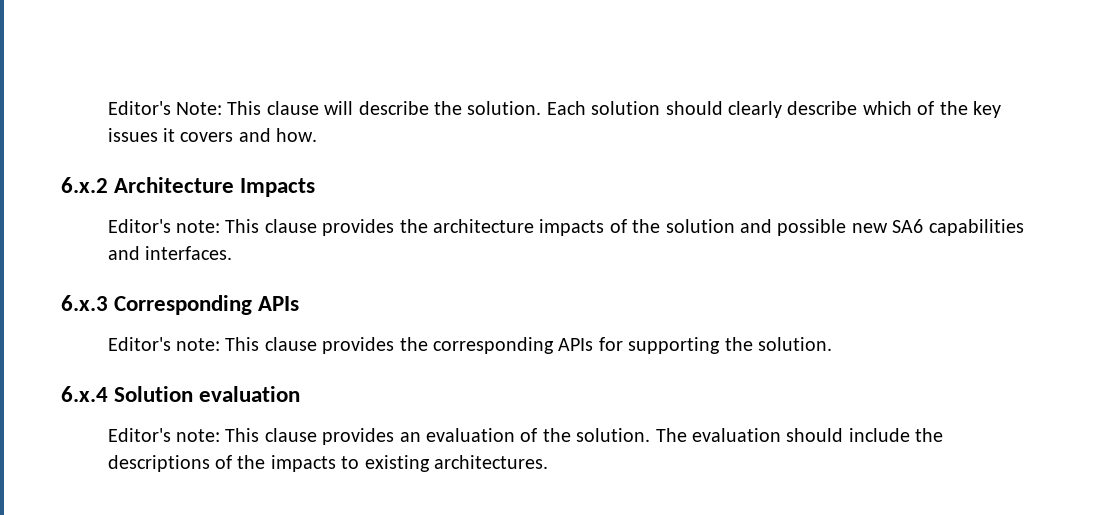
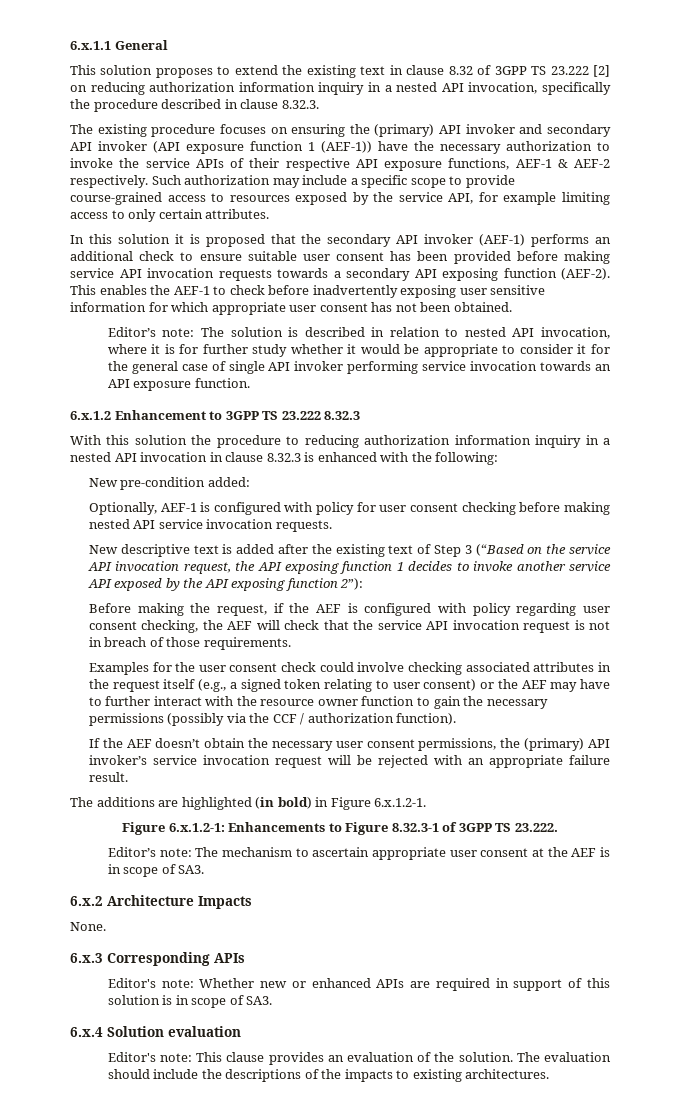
- Editor's Note: This clause will describe the solution. Each solution should clearly describe which of the key issues it covers and how.
+ 6.x.1.1 General
+ This solution proposes to extend the existing text in clause 8.32 of 3GPP TS 23.222 [2] on reducing authorization information inquiry in a nested API invocation, specifically the procedure described in clause 8.32.3.
+ The existing procedure focuses on ensuring the (primary) API invoker and secondary API invoker (API exposure function 1 (AEF-1)) have the necessary authorization to invoke the service APIs of their respective API exposure functions, AEF-1 & AEF-2 respectively. Such authorization may include a specific scope to provide course-grained access to resources exposed by the service API, for example limiting access to only certain attributes.
+ In this solution it is proposed that the secondary API invoker (AEF-1) performs an additional check to ensure suitable user consent has been provided before making service API invocation requests towards a secondary API exposing function (AEF-2). This enables the AEF-1 to check before inadvertently exposing user sensitive information for which appropriate user consent has not been obtained.
+ Editor’s note: The solution is described in relation to nested API invocation, where it is for further study whether it would be appropriate to consider it for the general case of single API invoker performing service invocation towards an API exposure function.
+ 6.x.1.2 Enhancement to 3GPP TS 23.222 8.32.3
+ With this solution the procedure to reducing authorization information inquiry in a nested API invocation in clause 8.32.3 is enhanced with the following:
+ New pre-condition added:
+ Optionally, AEF-1 is configured with policy for user consent checking before making nested API service invocation requests.
+ New descriptive text is added after the existing text of Step 3 (“Based on the service API invocation request, the API exposing function 1 decides to invoke another service API exposed by the API exposing function 2”):
+ Before making the request, if the AEF is configured with policy regarding user consent checking, the AEF will check that the service API invocation request is not in breach of those requirements.
+ Examples for the user consent check could involve checking associated attributes in the request itself (e.g., a signed token relating to user consent) or the AEF may have to further interact with the resource owner function to gain the necessary permissions (possibly via the CCF / authorization function).
+ If the AEF doesn’t obtain the necessary user consent permissions, the (primary) API invoker’s service invocation request will be rejected with an appropriate failure result.
+ The additions are highlighted (in bold) in Figure 6.x.1.2-1.
+ Figure 6.x.1.2-1: Enhancements to Figure 8.32.3-1 of 3GPP TS 23.222.
+ Editor’s note: The mechanism to ascertain appropriate user consent at the AEF is in scope of SA3.
  6.x.2 Architecture Impacts
- Editor's note: This clause provides the architecture impacts of the solution and possible new SA6 capabilities and interfaces.
+ None.
- Editor's note: This clause provides the corresponding APIs for supporting the solution.
+ Editor's note: Whether new or enhanced APIs are required in support of this solution is in scope of SA3.

